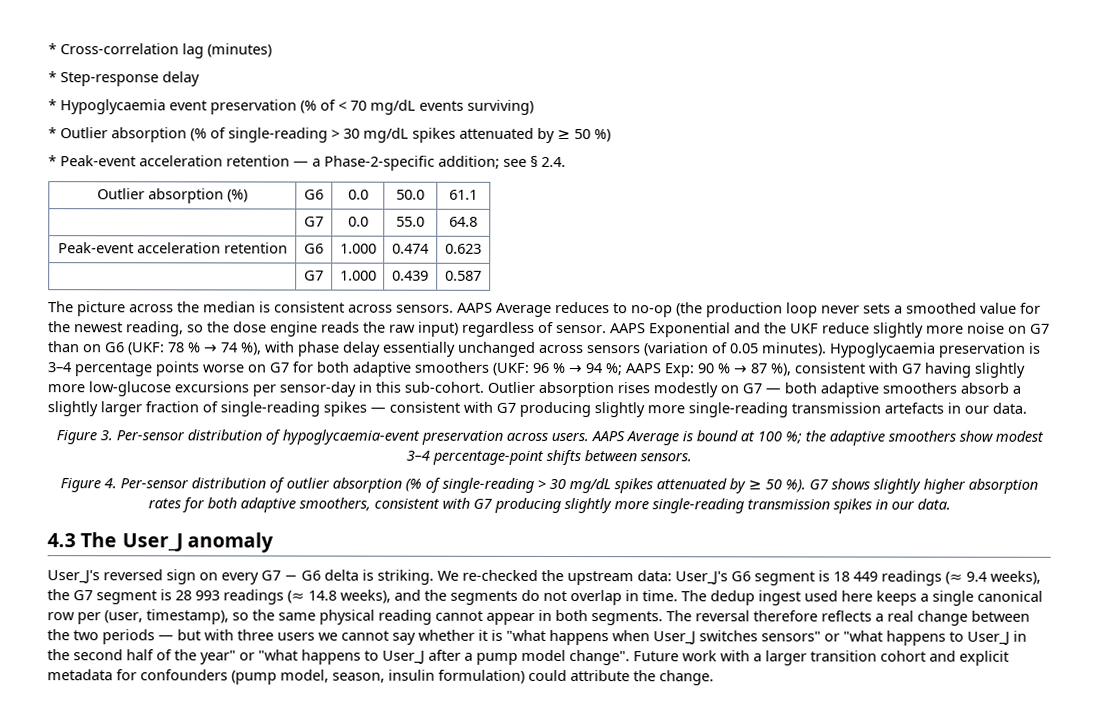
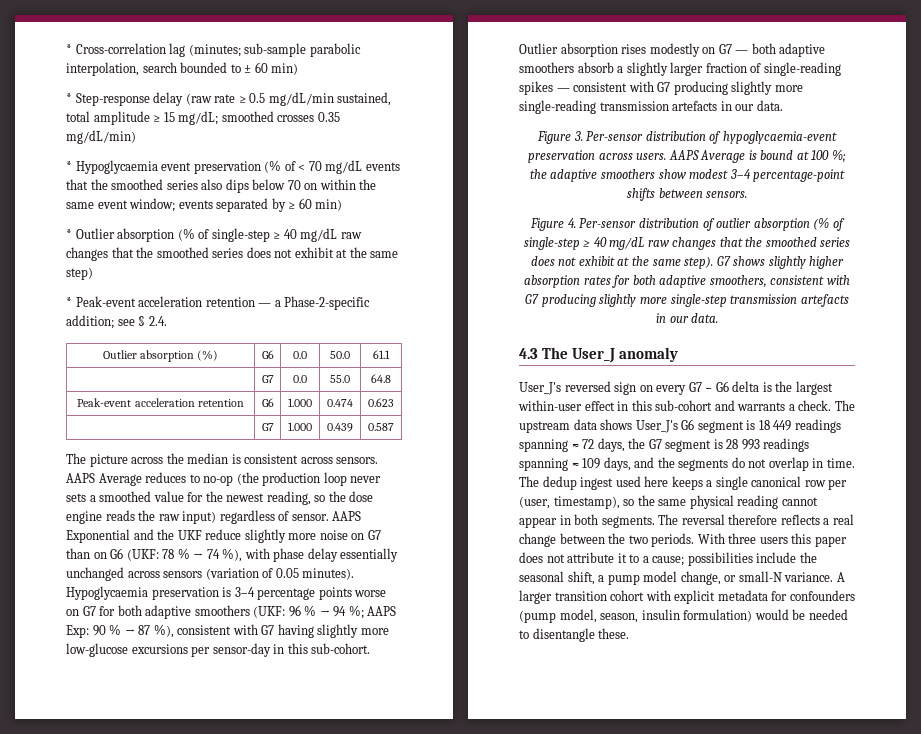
- * Cross-correlation lag (minutes)
- * Step-response delay
+ * Cross-correlation lag (minutes; sub-sample parabolic interpolation, search bounded to ± 60 min)
+ * Step-response delay (raw rate ≥ 0.5 mg/dL/min sustained, total amplitude ≥ 15 mg/dL; smoothed crosses 0.35 mg/dL/min)
- * Hypoglycaemia event preservation (% of < 70 mg/dL events surviving)
+ * Hypoglycaemia event preservation (% of < 70 mg/dL events that the smoothed series also dips below 70 on within the same event window; events separated by ≥ 60 min)
- * Outlier absorption (% of single-reading > 30 mg/dL spikes attenuated by ≥ 50 %)
+ * Outlier absorption (% of single-step ≥ 40 mg/dL raw changes that the smoothed series does not exhibit at the same step)
- Figure 4. Per-sensor distribution of outlier absorption (% of single-reading > 30 mg/dL spikes attenuated by ≥ 50 %).
+ Figure 4. Per-sensor distribution of outlier absorption (% of single-step ≥ 40 mg/dL raw changes that the smoothed series does not exhibit at the same step).
- G7 shows slightly higher absorption rates for both adaptive smoothers, consistent with G7 producing slightly more single-reading transmission spikes in our data.
+ G7 shows slightly higher absorption rates for both adaptive smoothers, consistent with G7 producing slightly more single-step transmission artefacts in our data.
- User_J's reversed sign on every G7 − G6 delta is striking. We re-checked the upstream data: User_J's G6 segment is 18 449 readings (≈ 9.4 weeks), the G7 segment is 28 993 readings (≈ 14.8 weeks), and the segments do not overlap in time.
+ User_J's reversed sign on every G7 − G6 delta is the largest within-user effect in this sub-cohort and warrants a check. The upstream data shows User_J's G6 segment is 18 449 readings spanning ≈ 72 days, the G7 segment is 28 993 readings spanning ≈ 109 days, and the segments do not overlap in time.
- The reversal therefore reflects a real change between the two periods — but with three users we cannot say whether it is "what happens when User_J switches sensors" or "what happens to User_J in the second half of the year" or "what happens to User_J after a pump model change". Future work with a larger transition cohort and explicit metadata for confounders (pump model, season, insulin formulation) could attribute the change.
+ The reversal therefore reflects a real change between the two periods. With three users this paper does not attribute it to a cause; possibilities include the seasonal shift, a pump model change, or small-N variance. A larger transition cohort with explicit metadata for confounders (pump model, season, insulin formulation) would be needed to disentangle these.

